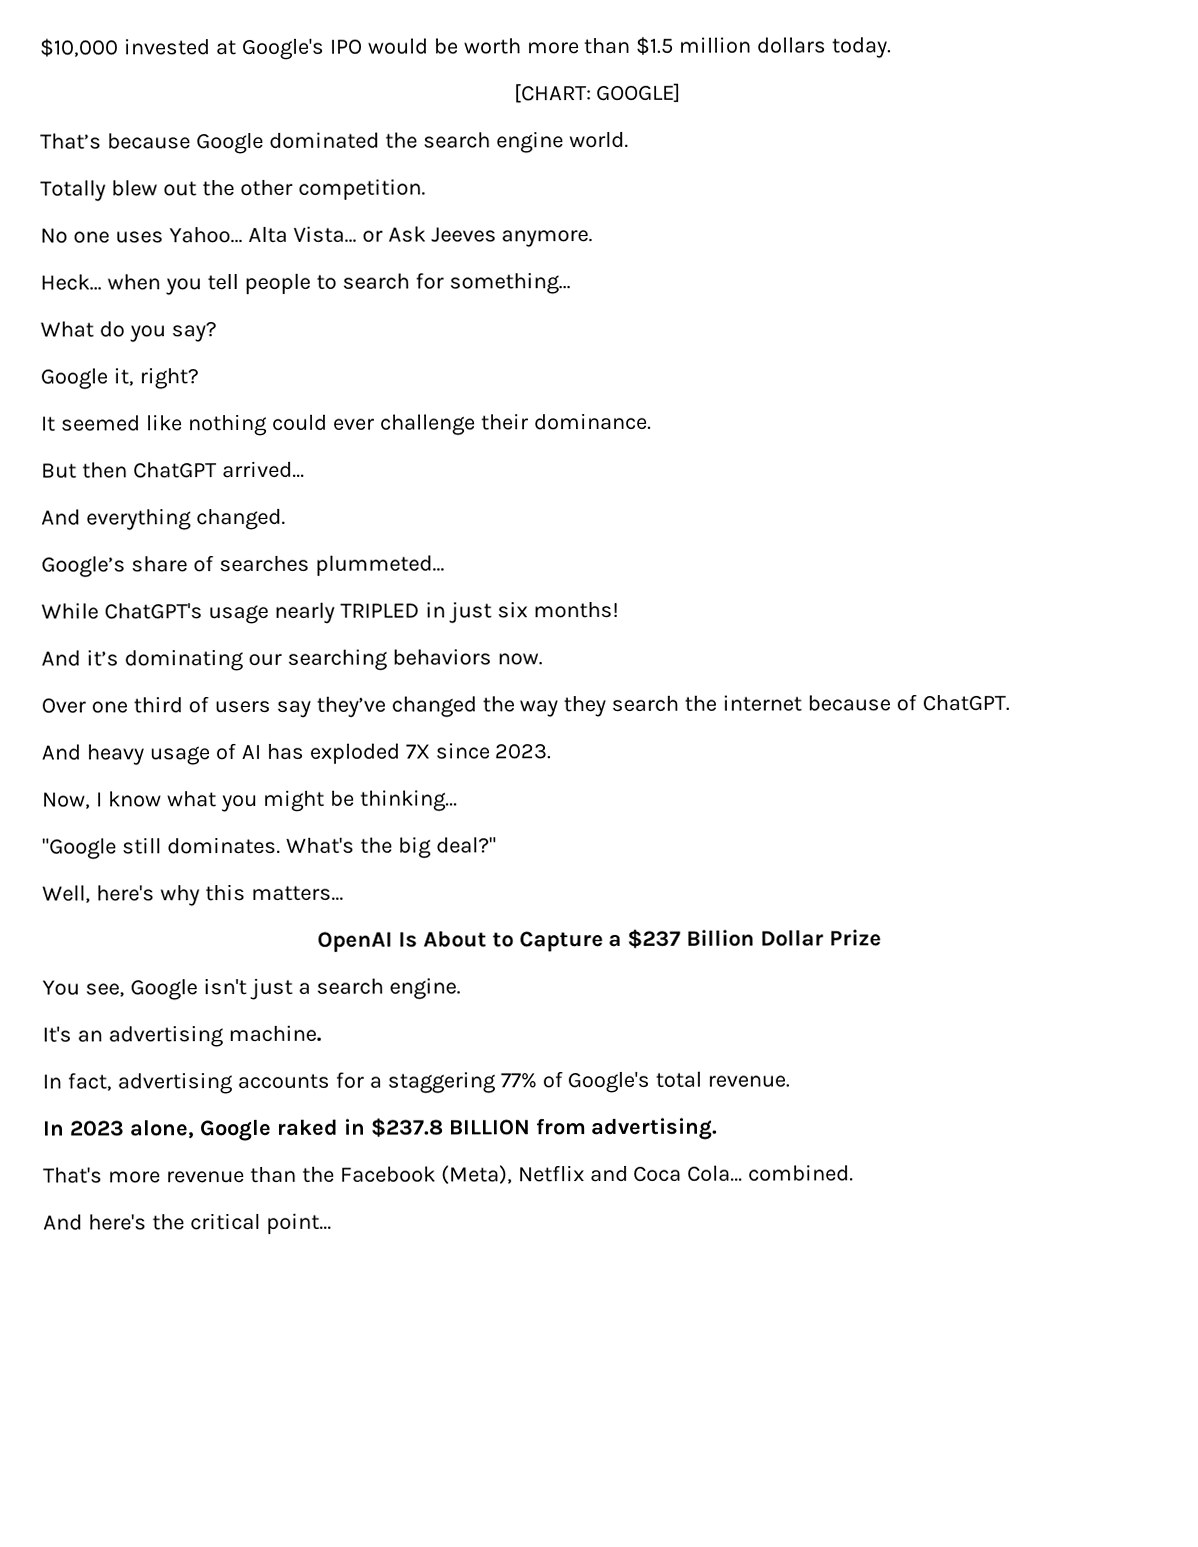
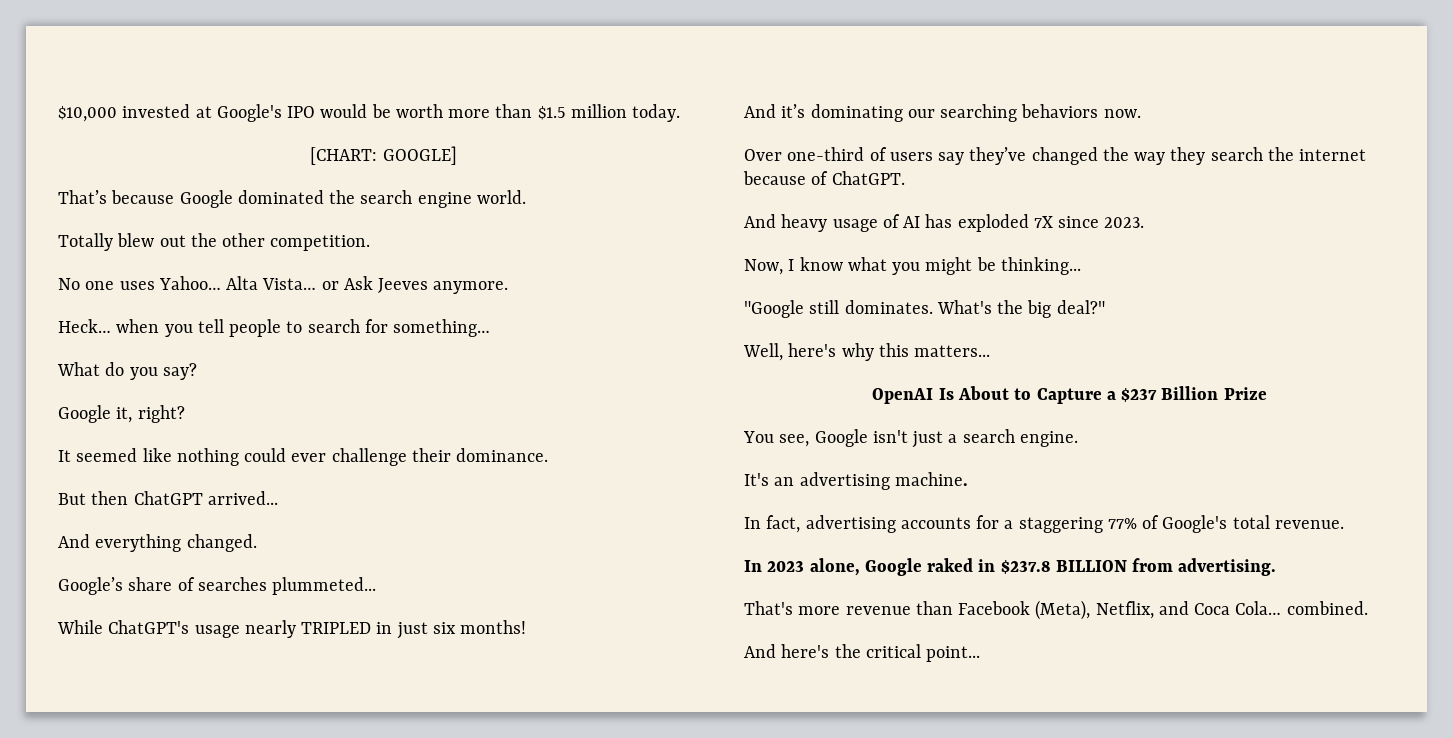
- $10,000 invested at Google's IPO would be worth more than $1.5 million dollars today.
+ $10,000 invested at Google's IPO would be worth more than $1.5 million today.
- Over one third of users say they’ve changed the way they search the internet because of ChatGPT.
+ Over one-third of users say they’ve changed the way they search the internet because of ChatGPT.
- OpenAI Is About to Capture a $237 Billion Dollar Prize
+ OpenAI Is About to Capture a $237 Billion Prize
- That's more revenue than the Facebook (Meta), Netflix and Coca Cola… combined.
+ That's more revenue than Facebook (Meta), Netflix, and Coca Cola… combined.

